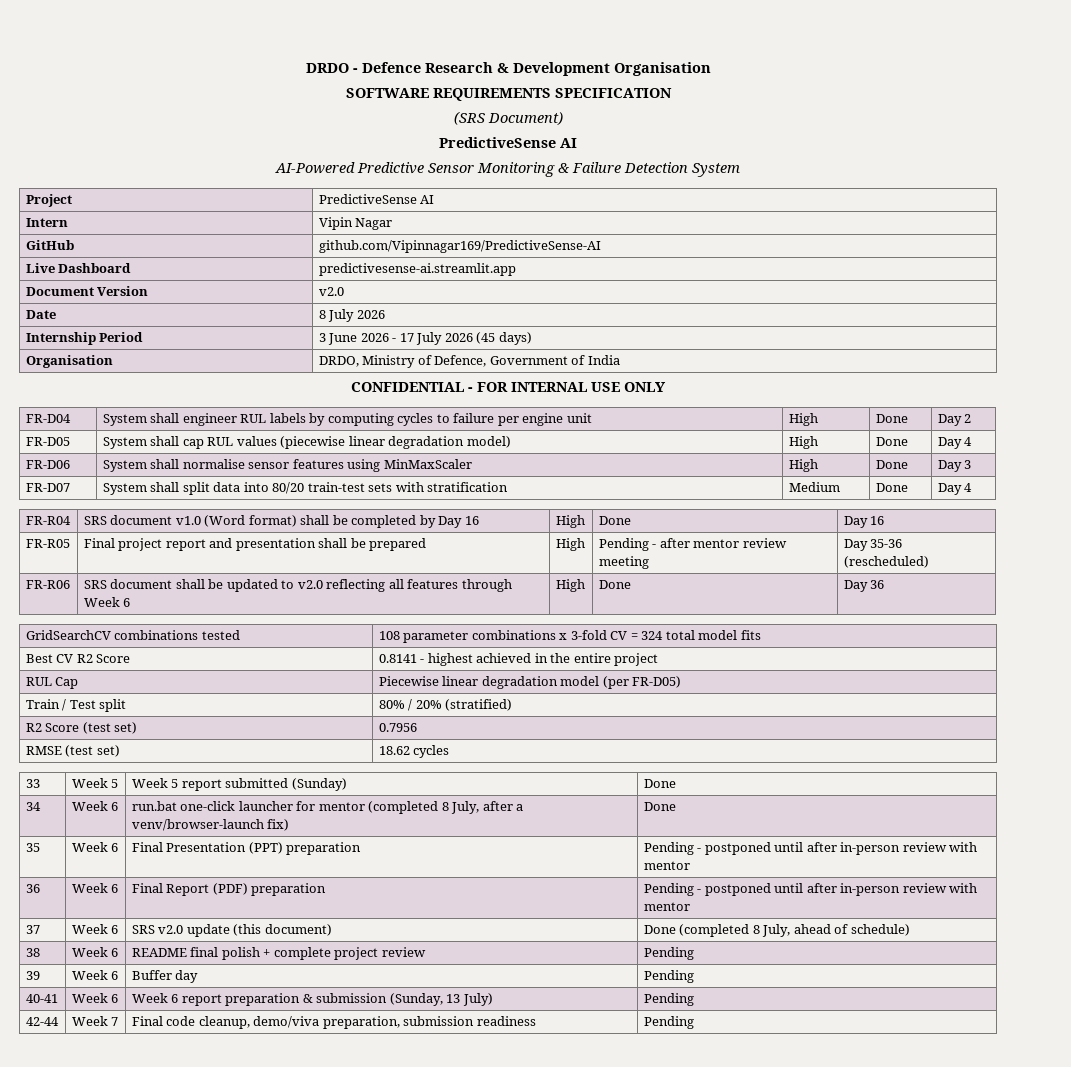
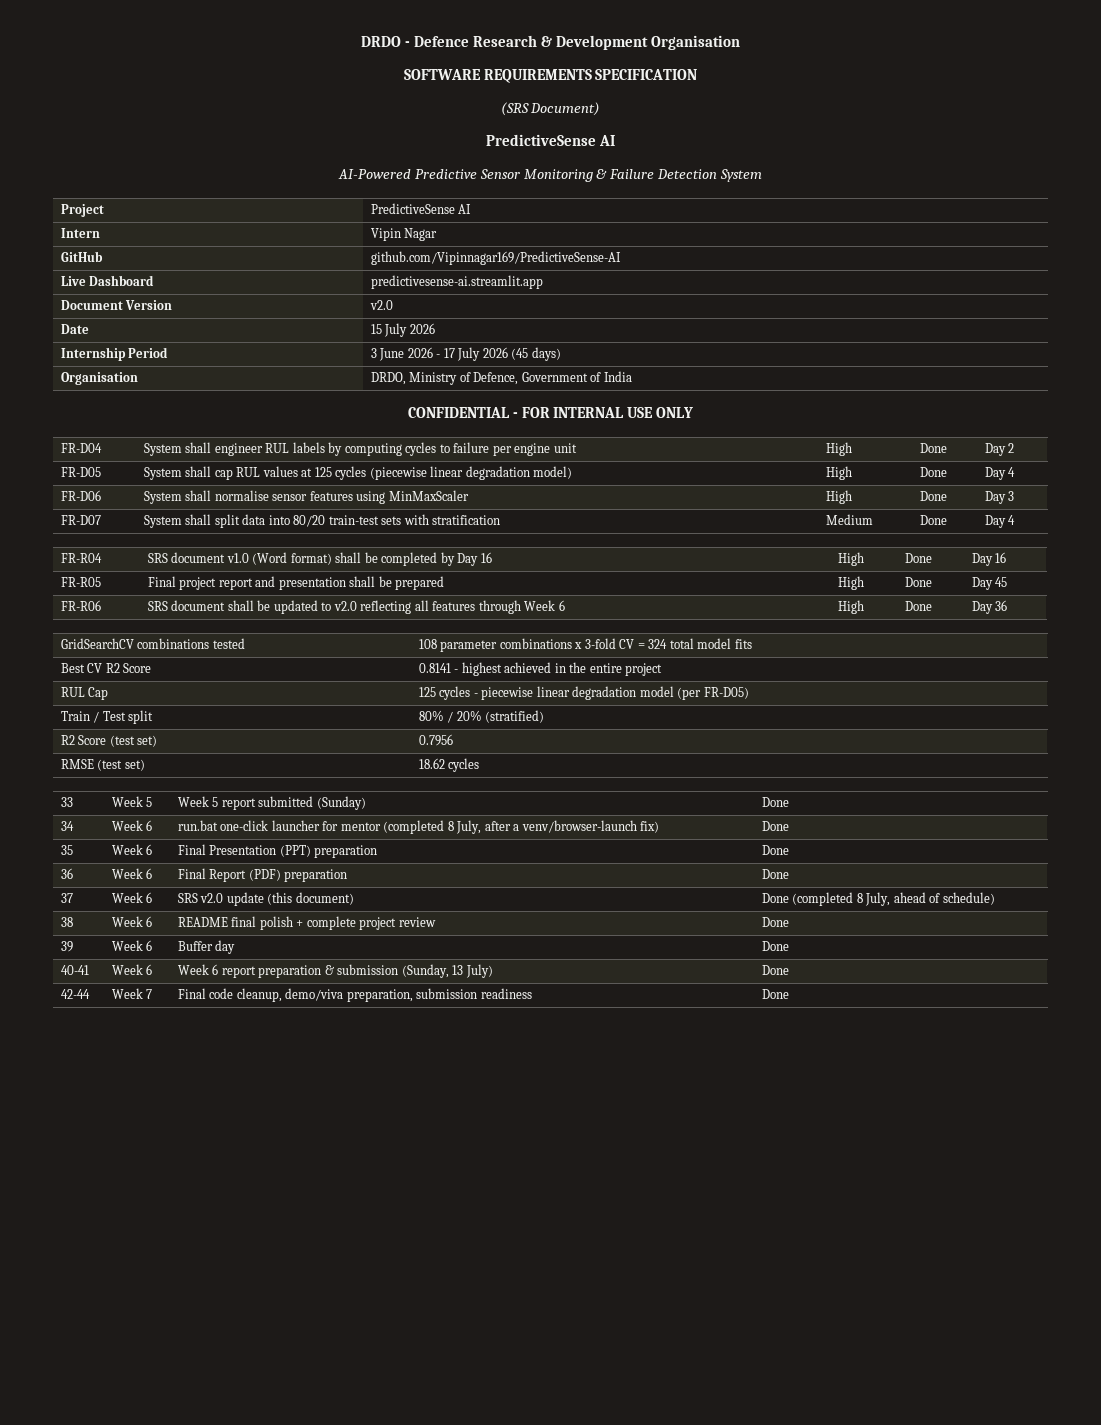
- Date | 8 July 2026
+ Date | 15 July 2026
- FR-D05 | System shall cap RUL values (piecewise linear degradation model) | High | Done | Day 4
+ FR-D05 | System shall cap RUL values at 125 cycles (piecewise linear degradation model) | High | Done | Day 4
- FR-R05 | Final project report and presentation shall be prepared | High | Pending - after mentor review meeting | Day 35-36 (rescheduled)
+ FR-R05 | Final project report and presentation shall be prepared | High | Done | Day 45
- RUL Cap | Piecewise linear degradation model (per FR-D05)
+ RUL Cap | 125 cycles - piecewise linear degradation model (per FR-D05)
- 35 | Week 6 | Final Presentation (PPT) preparation | Pending - postponed until after in-person review with mentor
+ 35 | Week 6 | Final Presentation (PPT) preparation | Done
- 36 | Week 6 | Final Report (PDF) preparation | Pending - postponed until after in-person review with mentor
+ 36 | Week 6 | Final Report (PDF) preparation | Done
- 38 | Week 6 | README final polish + complete project review | Pending
+ 38 | Week 6 | README final polish + complete project review | Done
- 39 | Week 6 | Buffer day | Pending
+ 39 | Week 6 | Buffer day | Done
- 40-41 | Week 6 | Week 6 report preparation & submission (Sunday, 13 July) | Pending
+ 40-41 | Week 6 | Week 6 report preparation & submission (Sunday, 13 July) | Done
- 42-44 | Week 7 | Final code cleanup, demo/viva preparation, submission readiness | Pending
+ 42-44 | Week 7 | Final code cleanup, demo/viva preparation, submission readiness | Done

